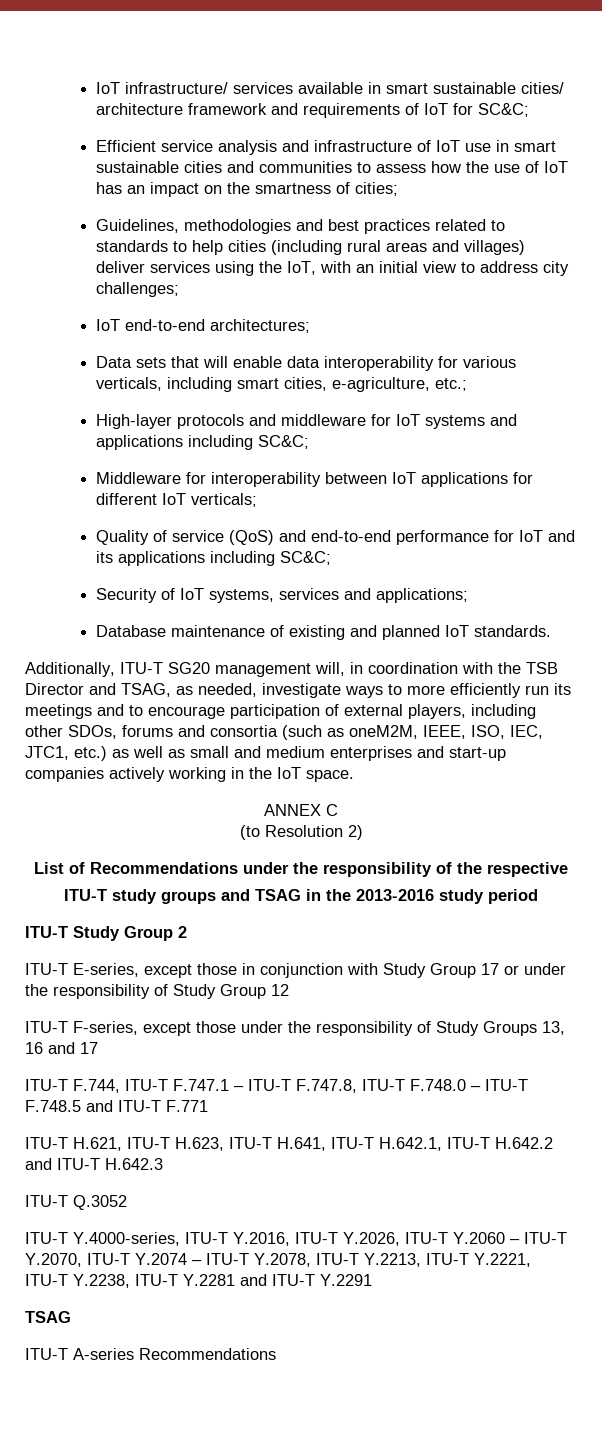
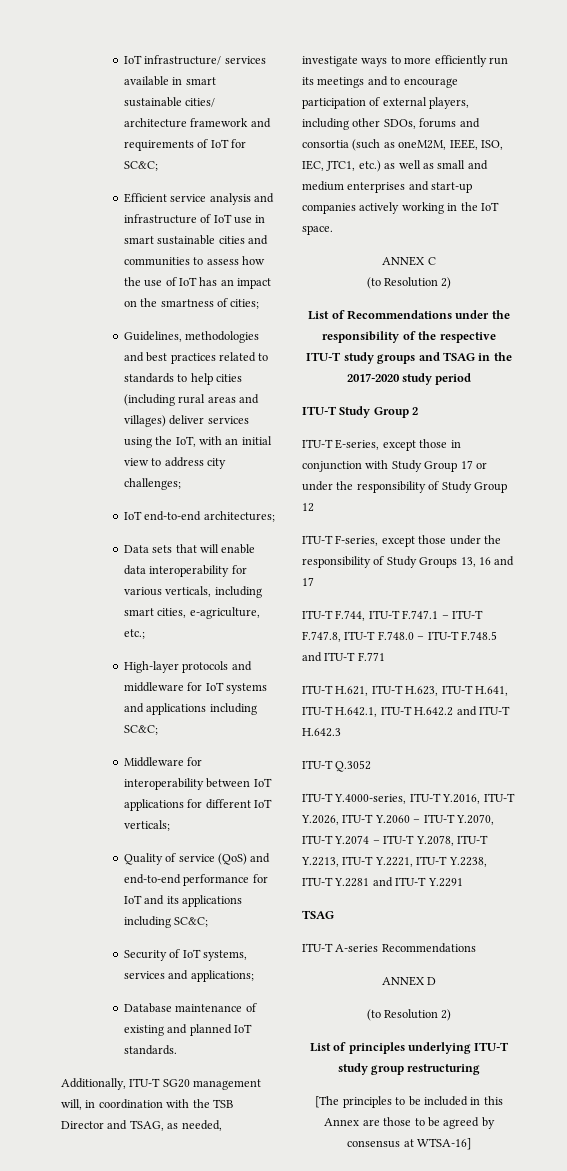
- ITU-T study groups and TSAG in the 2013-2016 study period
+ ITU-T study groups and TSAG in the 2017-2020 study period
+ ANNEX D
+ (to Resolution 2)
+ List of principles underlying ITU-T study group restructuring
+ [The principles to be included in this Annex are those to be agreed by consensus at WTSA-16]

